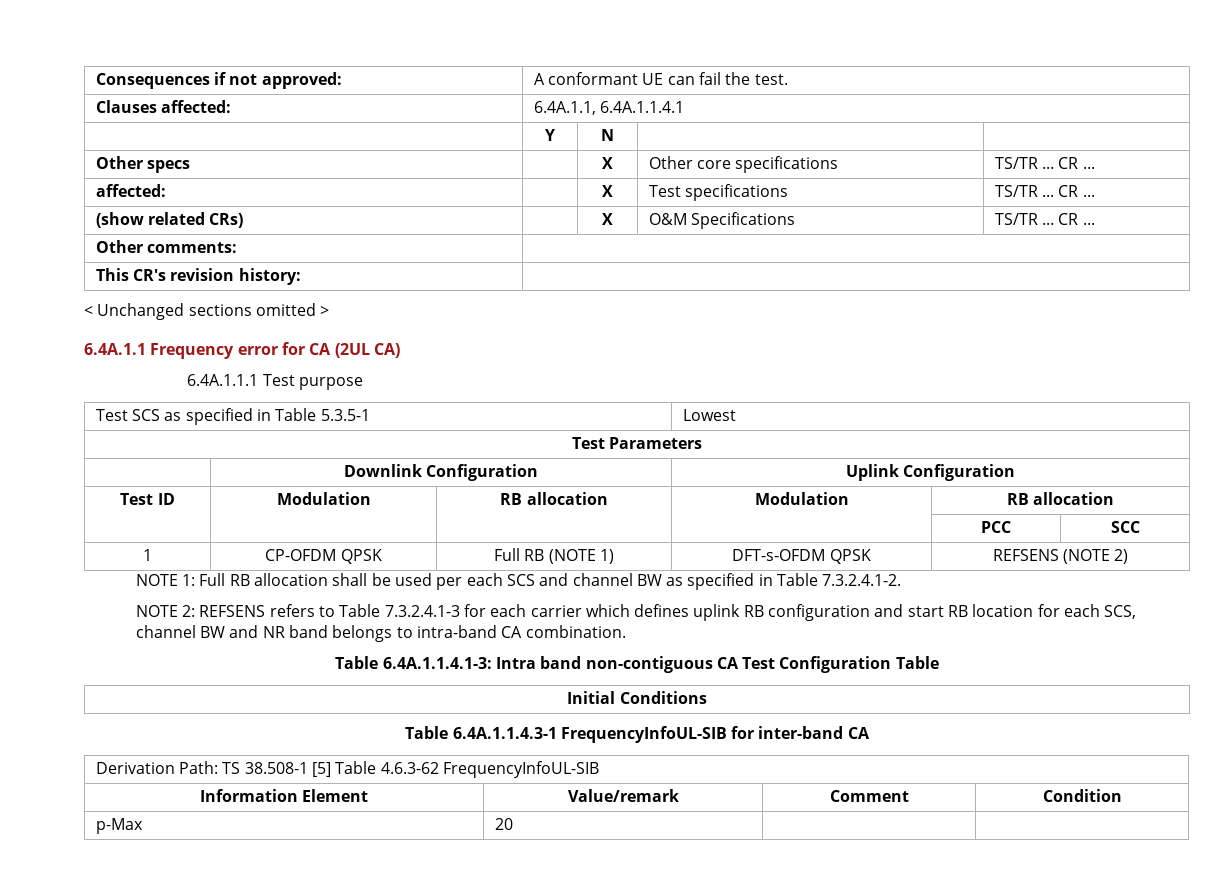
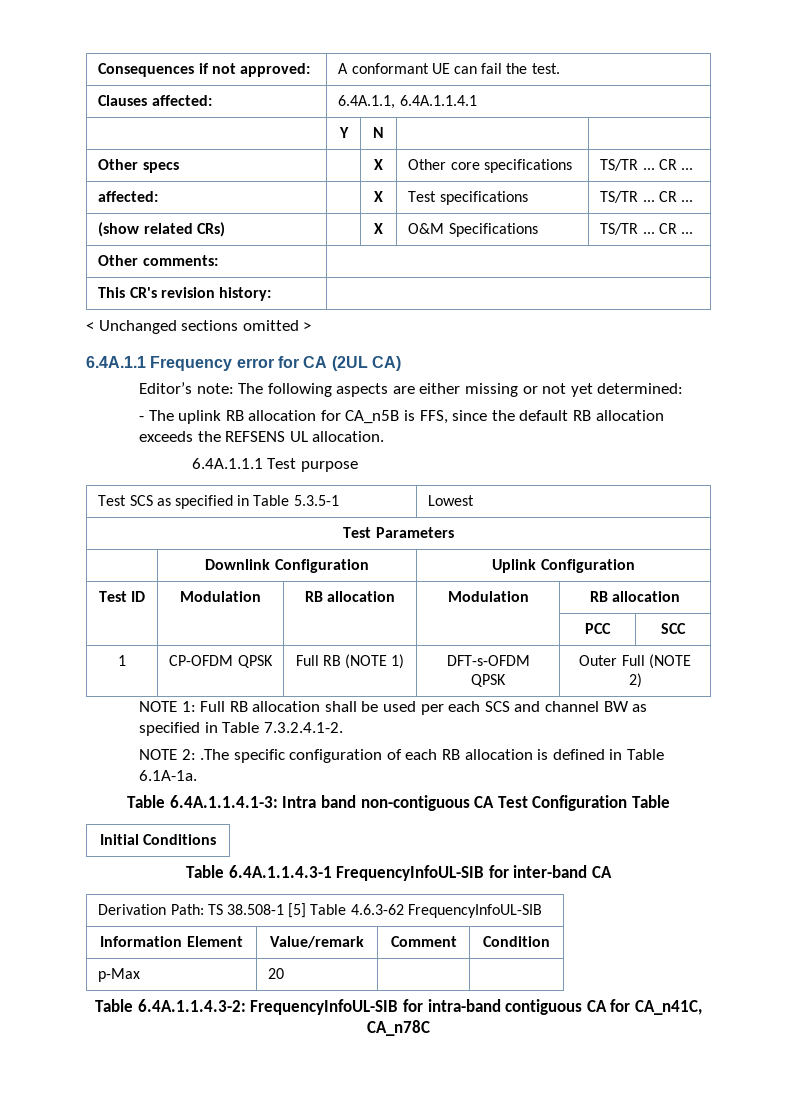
+ Editor’s note: The following aspects are either missing or not yet determined:
+ - The uplink RB allocation for CA_n5B is FFS, since the default RB allocation exceeds the REFSENS UL allocation.
- 1 | CP-OFDM QPSK | Full RB (NOTE 1) | DFT-s-OFDM QPSK | REFSENS (NOTE 2)
+ 1 | CP-OFDM QPSK | Full RB (NOTE 1) | DFT-s-OFDM QPSK | Outer Full (NOTE 2)
- NOTE 2: REFSENS refers to Table 7.3.2.4.1-3 for each carrier which defines uplink RB configuration and start RB location for each SCS, channel BW and NR band belongs to intra-band CA combination.
+ NOTE 2: .The specific configuration of each RB allocation is defined in Table 6.1A-1a.
+ Table 6.4A.1.1.4.3-2: FrequencyInfoUL-SIB for intra-band contiguous CA for CA_n41C, CA_n78C

